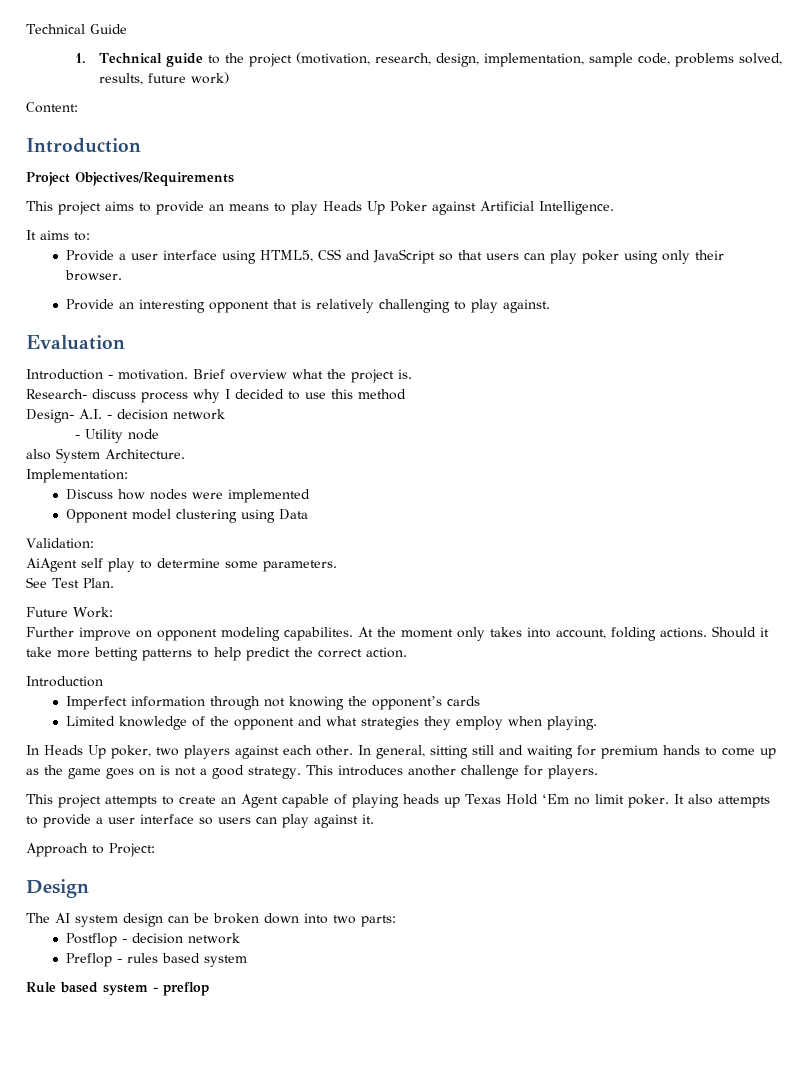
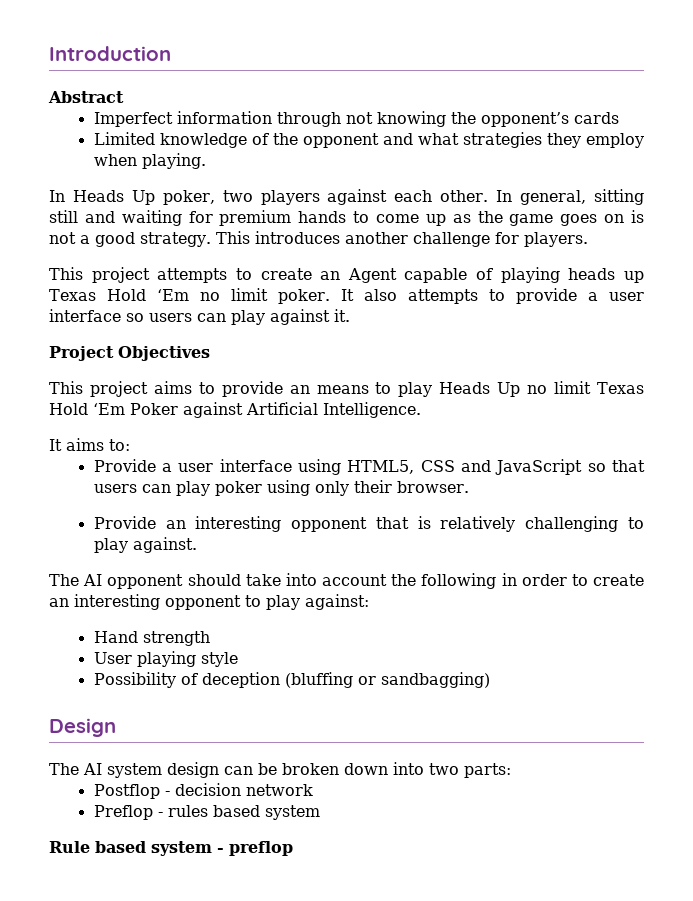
- Technical Guide
- 1. Technical guide to the project (motivation, research, design, implementation, sample code, problems solved, results, future work)
- Content:
  Introduction
- Project Objectives/Requirements
- This project aims to provide an means to play Heads Up Poker against Artificial Intelligence.
- It aims to:
- Provide a user interface using HTML5, CSS and JavaScript so that users can play poker using only their browser.
- Provide an interesting opponent that is relatively challenging to play against.
- Evaluation
- Introduction - motivation. Brief overview what the project is.
- Research- discuss process why I decided to use this method
- Design- A.I. - decision network
- - Utility node
- also System Architecture.
- Implementation:
- Discuss how nodes were implemented
- Opponent model clustering using Data
- Validation:
- AiAgent self play to determine some parameters.
- See Test Plan.
- Future Work:
- Further improve on opponent modeling capabilites. At the moment only takes into account, folding actions. Should it take more betting patterns to help predict the correct action.
- Introduction
+ Abstract
- Approach to Project:
+ Project Objectives
+ This project aims to provide an means to play Heads Up no limit Texas Hold ‘Em Poker against Artificial Intelligence.
+ It aims to:
+ Provide a user interface using HTML5, CSS and JavaScript so that users can play poker using only their browser.
+ Provide an interesting opponent that is relatively challenging to play against.
+ The AI opponent should take into account the following in order to create an interesting opponent to play against:
+ Hand strength
+ User playing style
+ Possibility of deception (bluffing or sandbagging)

